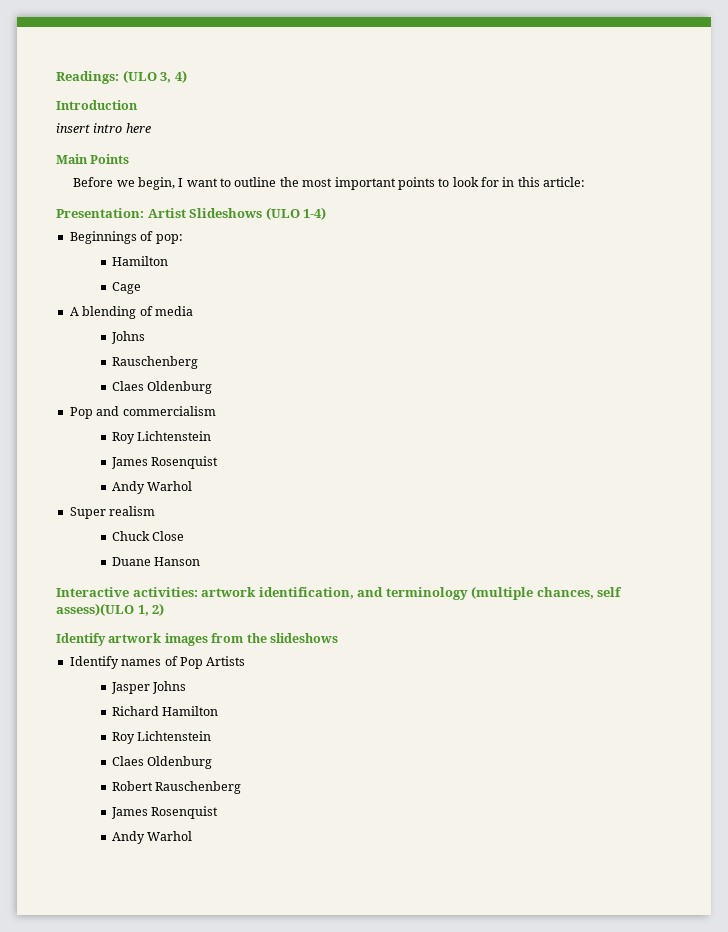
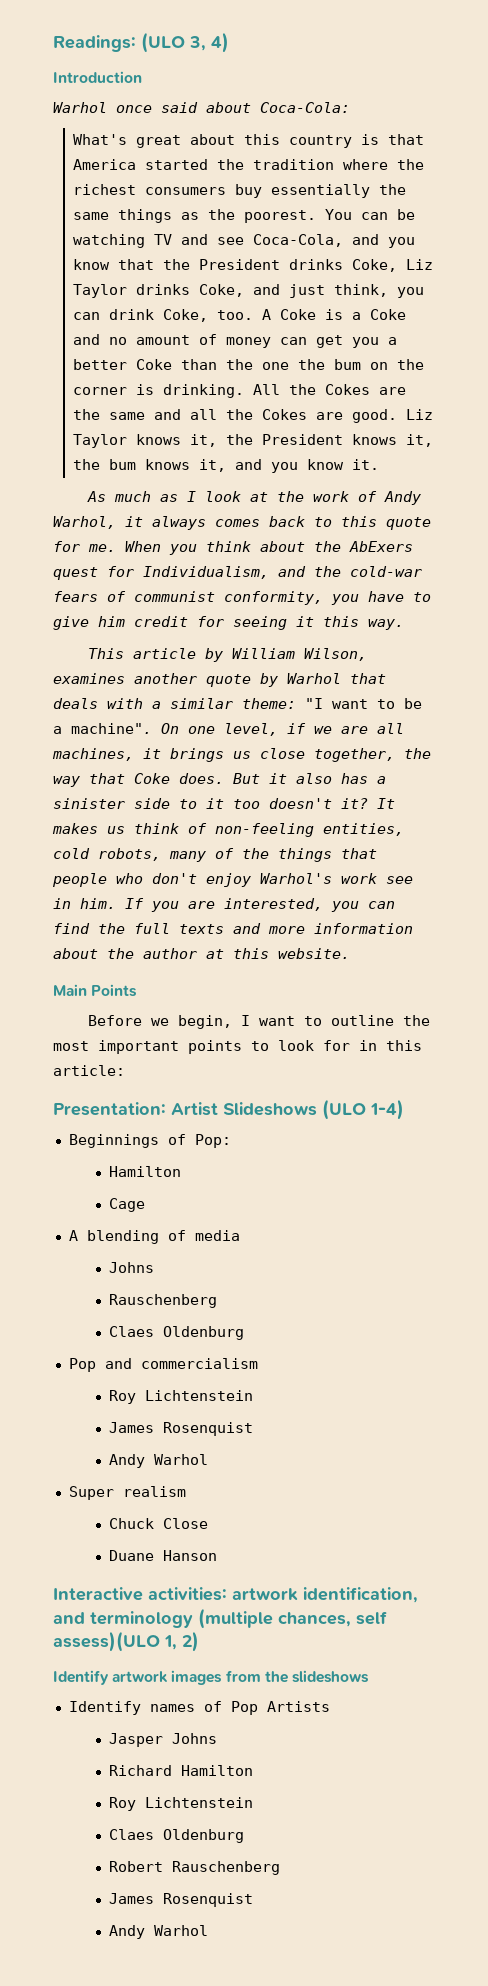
- insert intro here
+ Warhol once said about Coca-Cola:
+ What's great about this country is that America started the tradition where the richest consumers buy essentially the same things as the poorest. You can be watching TV and see Coca-Cola, and you know that the President drinks Coke, Liz Taylor drinks Coke, and just think, you can drink Coke, too. A Coke is a Coke and no amount of money can get you a better Coke than the one the bum on the corner is drinking. All the Cokes are the same and all the Cokes are good. Liz Taylor knows it, the President knows it, the bum knows it, and you know it.
+ As much as I look at the work of Andy Warhol, it always comes back to this quote for me. When you think about the AbExers quest for Individualism, and the cold-war fears of communist conformity, you have to give him credit for seeing it this way.
+ This article by William Wilson, examines another quote by Warhol that deals with a similar theme: "I want to be a machine". On one level, if we are all machines, it brings us close together, the way that Coke does. But it also has a sinister side to it too doesn't it? It makes us think of non-feeling entities, cold robots, many of the things that people who don't enjoy Warhol's work see in him. If you are interested, you can find the full texts and more information about the author at this website.
- Beginnings of pop:
+ Beginnings of Pop:

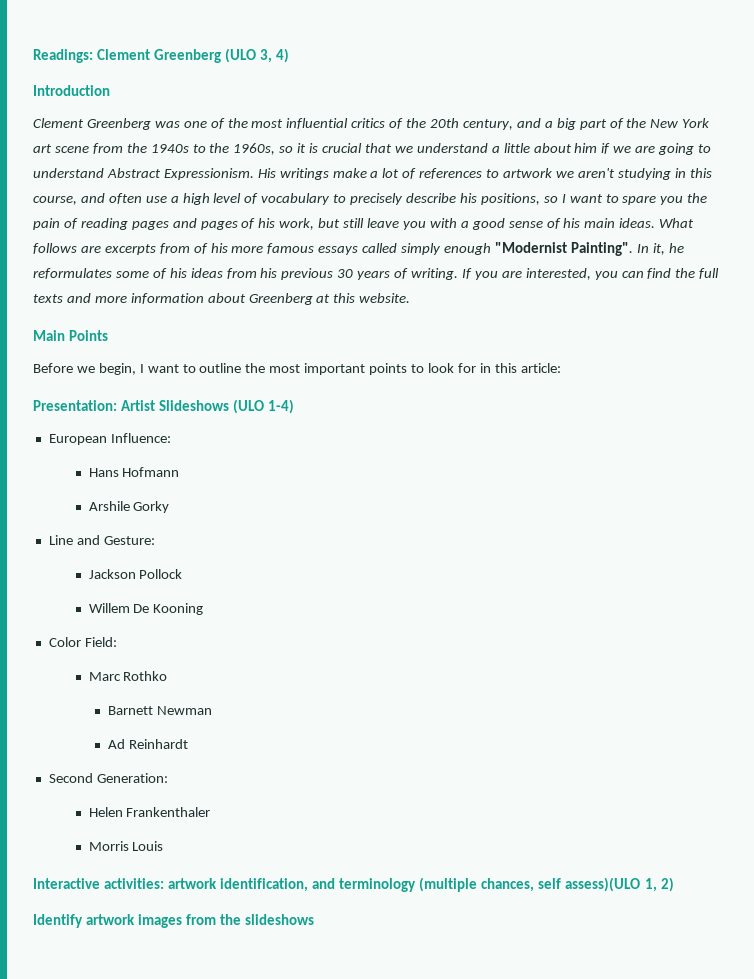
- Readings: (ULO 3, 4)
+ Readings: Clement Greenberg (ULO 3, 4)
- Warhol once said about Coca-Cola:
- What's great about this country is that America started the tradition where the richest consumers buy essentially the same things as the poorest. You can be watching TV and see Coca-Cola, and you know that the President drinks Coke, Liz Taylor drinks Coke, and just think, you can drink Coke, too. A Coke is a Coke and no amount of money can get you a better Coke than the one the bum on the corner is drinking. All the Cokes are the same and all the Cokes are good. Liz Taylor knows it, the President knows it, the bum knows it, and you know it.
- As much as I look at the work of Andy Warhol, it always comes back to this quote for me. When you think about the AbExers quest for Individualism, and the cold-war fears of communist conformity, you have to give him credit for seeing it this way.
- This article by William Wilson, examines another quote by Warhol that deals with a similar theme: "I want to be a machine". On one level, if we are all machines, it brings us close together, the way that Coke does. But it also has a sinister side to it too doesn't it? It makes us think of non-feeling entities, cold robots, many of the things that people who don't enjoy Warhol's work see in him.
+ Clement Greenberg was one of the most influential critics of the 20th century, and a big part of the New York art scene from the 1940s to the 1960s, so it is crucial that we understand a little about him if we are going to understand Abstract Expressionism. His writings make a lot of references to artwork we aren't studying in this course, and often use a high level of vocabulary to precisely describe his positions, so I want to spare you the pain of reading pages and pages of his work, but still leave you with a good sense of his main ideas. What follows are excerpts from of his more famous essays called simply enough "Modernist Painting". In it, he reformulates some of his ideas from his previous 30 years of writing.
- If you are interested, you can find the full texts and more information about the author at this website.
+ If you are interested, you can find the full texts and more information about Greenberg at this website.
- Beginnings of Pop:
- Hamilton
- Cage
- A blending of media
- Johns
- Rauschenberg
- Claes Oldenburg
- Pop and commercialism
- Roy Lichtenstein
- James Rosenquist
- Andy Warhol
- Super realism
- Chuck Close
- Duane Hanson
+ European Influence:
+ Hans Hofmann
+ Arshile Gorky
+ Line and Gesture:
+ Jackson Pollock
+ Willem De Kooning
+ Color Field:
+ Marc Rothko
+ Barnett Newman
+ Ad Reinhardt
+ Second Generation:
+ Helen Frankenthaler
+ Morris Louis
- Identify names of Pop Artists
- Jasper Johns
- Richard Hamilton
- Roy Lichtenstein
- Claes Oldenburg
- Robert Rauschenberg
- James Rosenquist
- Andy Warhol

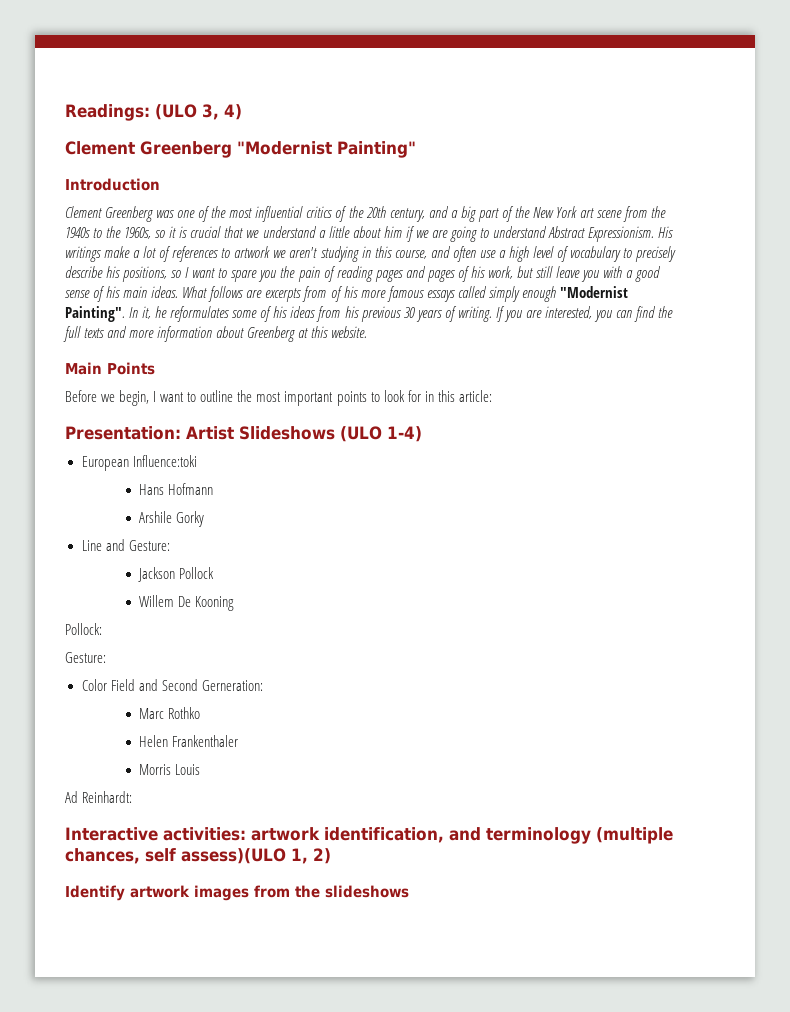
- Readings: Clement Greenberg (ULO 3, 4)
+ Readings: (ULO 3, 4)
+ Clement Greenberg "Modernist Painting"
- European Influence:
+ European Influence:toki
+ Pollock:
+ Gesture:
- Color Field:
+ Color Field and Second Gerneration:
  Marc Rothko
- Barnett Newman
- Ad Reinhardt
- Second Generation:
+ Ad Reinhardt:

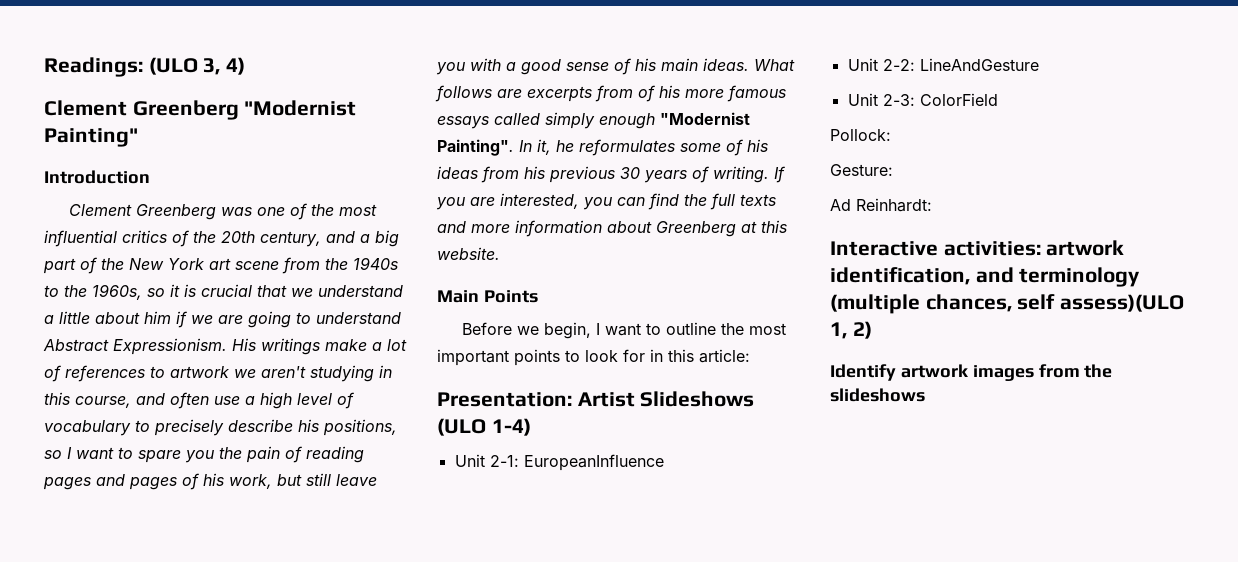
- European Influence:toki
- Hans Hofmann
- Arshile Gorky
- Line and Gesture:
- Jackson Pollock
- Willem De Kooning
+ Unit 2-1: EuropeanInfluence
+ Unit 2-2: LineAndGesture
+ Unit 2-3: ColorField
  Pollock:
  Gesture:
- Color Field and Second Gerneration:
- Marc Rothko
- Helen Frankenthaler
- Morris Louis

